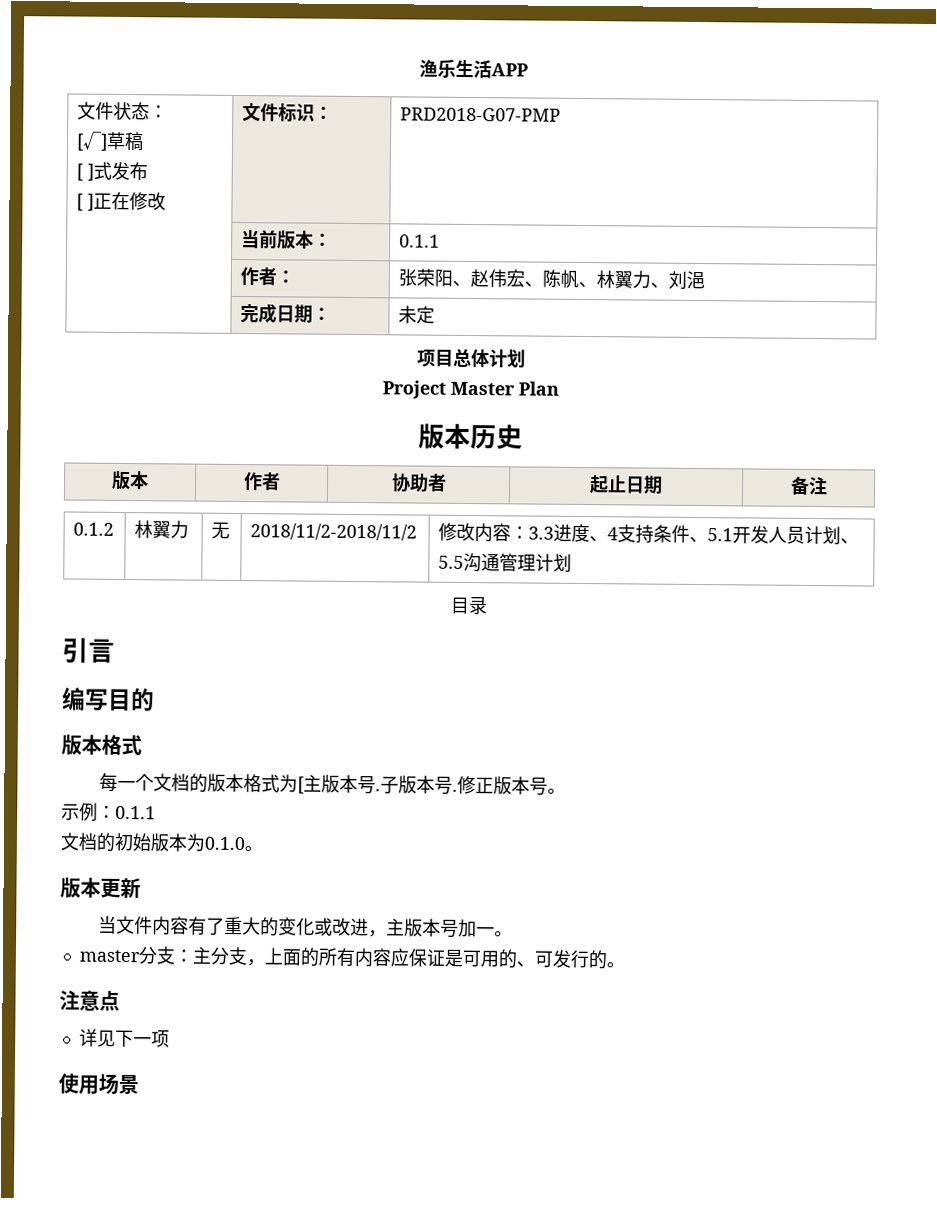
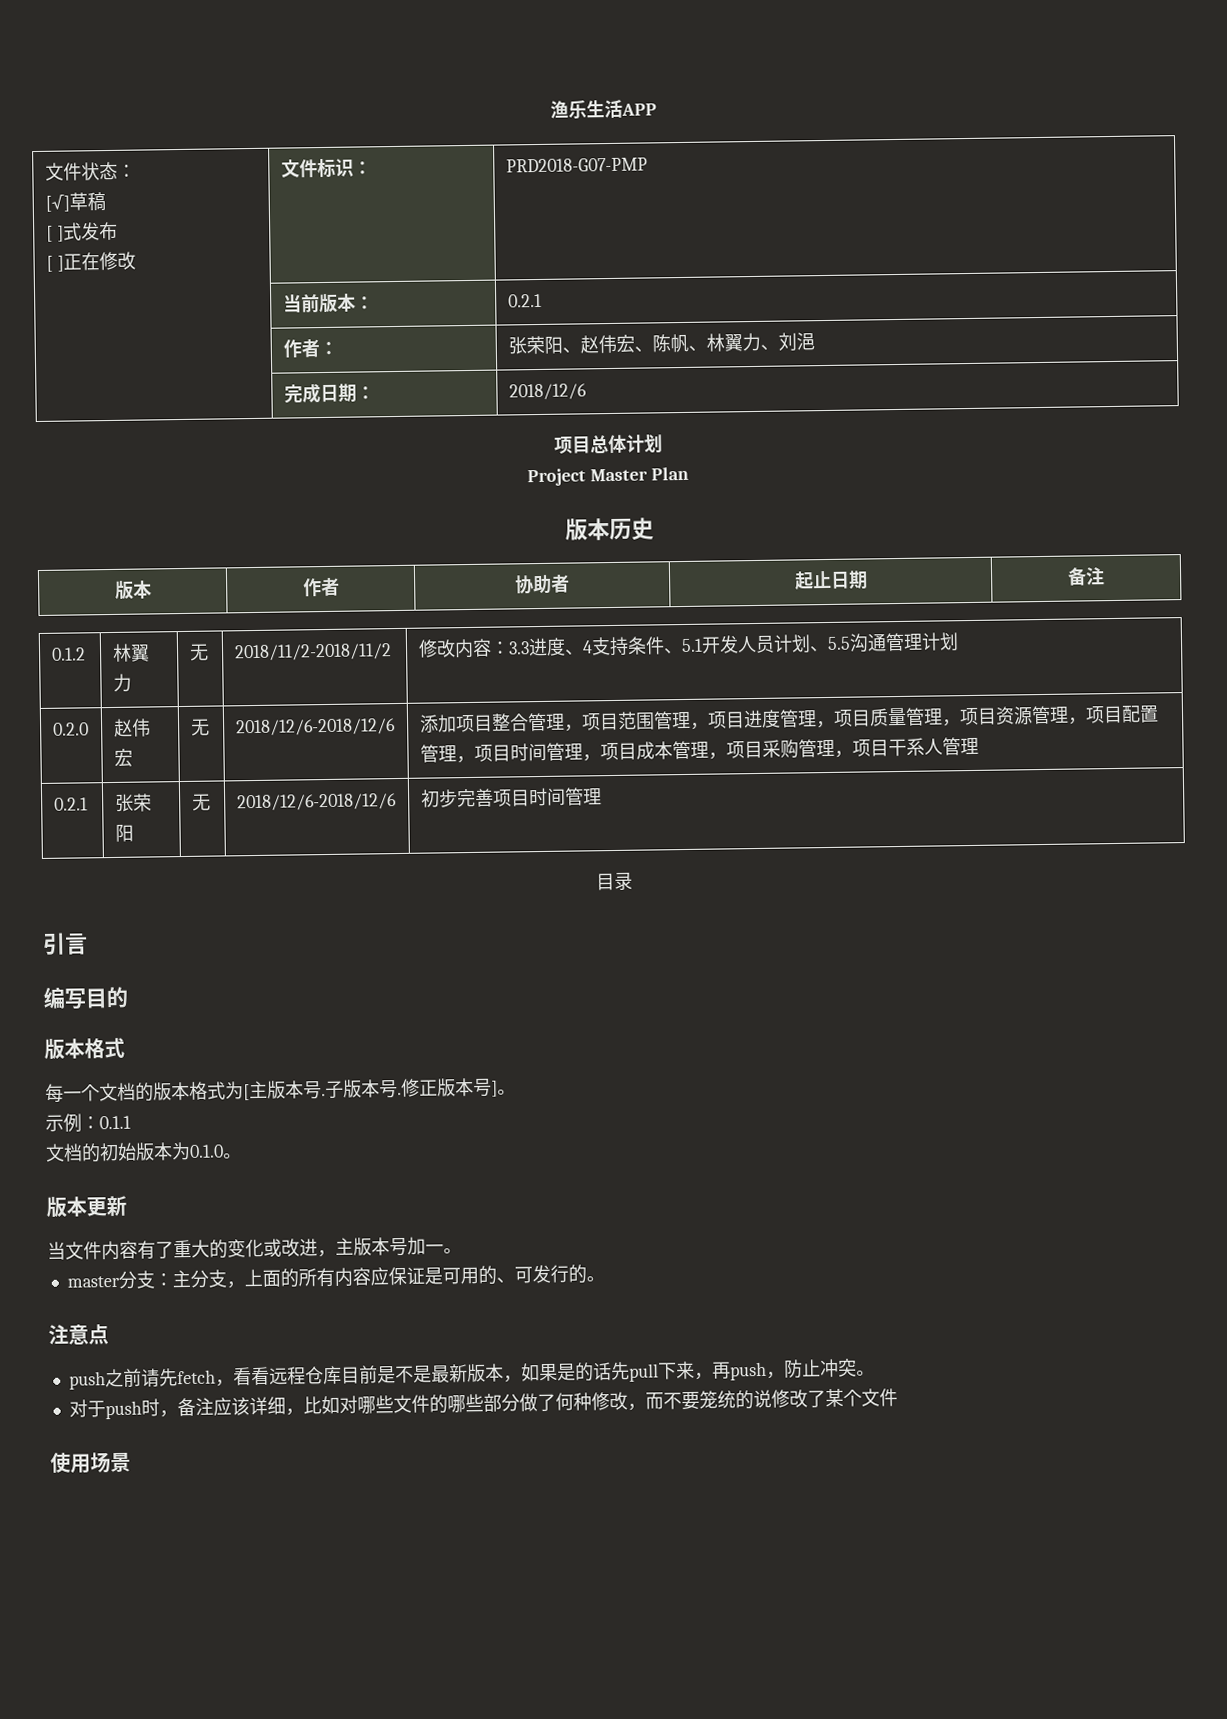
- | 当前版本： | 0.1.1
+ | 当前版本： | 0.2.1
- | 完成日期： | 未定
+ | 完成日期： | 2018/12/6
+ 0.2.0 | 赵伟宏 | 无 | 2018/12/6-2018/12/6 | 添加项目整合管理，项目范围管理，项目进度管理，项目质量管理，项目资源管理，项目配置管理，项目时间管理，项目成本管理，项目采购管理，项目干系人管理
+ 0.2.1 | 张荣阳 | 无 | 2018/12/6-2018/12/6 | 初步完善项目时间管理
- 修正版本号。
+ 修正版本号]。
- 详见下一项
+ push之前请先fetch，看看远程仓库目前是不是最新版本，如果是的话先pull下来，再push，防止冲突。
+ 对于push时，备注应该详细，比如对哪些文件的哪些部分做了何种修改，而不要笼统的说修改了某个文件

